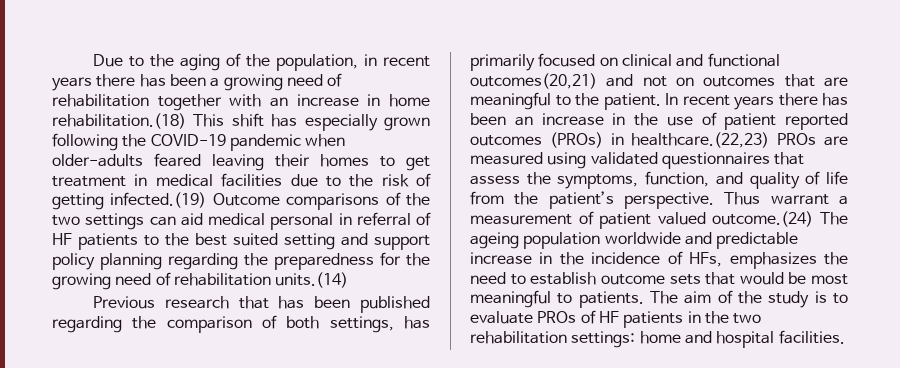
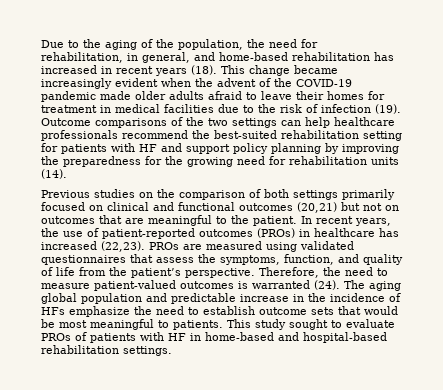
- Due to the aging of the population, in recent years there has been a growing need of rehabilitation together with an increase in home rehabilitation.(18) This shift has especially grown following the COVID-19 pandemic when older-adults feared leaving their homes to get treatment in medical facilities due to the risk of getting infected.(19) Outcome comparisons of the two settings can aid medical personal in referral of HF patients to the best suited setting and support policy planning regarding the preparedness for the growing need of rehabilitation units.(14)
- Previous research that has been published regarding the comparison of both settings, has primarily focused on clinical and functional outcomes(20,21) and not on outcomes that are meaningful to the patient.
+ Due to the aging of the population, the need for rehabilitation, in general, and home-based rehabilitation has increased in recent years (18). This change became increasingly evident when the advent of the COVID-19 pandemic made older adults afraid to leave their homes for treatment in medical facilities due to the risk of infection (19). Outcome comparisons of the two settings can help healthcare professionals recommend the best-suited rehabilitation setting for patients with HF and support policy planning by improving the preparedness for the growing need for rehabilitation units (14).
+ Previous studies on the comparison of both settings primarily focused on clinical and functional outcomes (20,21) but not on outcomes that are meaningful to the patient.
- In recent years there has been an increase in the use of patient reported outcomes (PROs) in healthcare.(22,23) PROs are measured using validated questionnaires that assess the symptoms, function, and quality of life from the patient’s perspective.
+ In recent years, the use of patient-reported outcomes (PROs) in healthcare has increased (22,23). PROs are measured using validated questionnaires that assess the symptoms, function, and quality of life from the patient’s perspective.
- Thus warrant a measurement of patient valued outcome.(24) The ageing population worldwide and predictable increase in the incidence of HFs, emphasizes the need to establish outcome sets that would be most meaningful to patients.
+ Therefore, the need to measure patient-valued outcomes is warranted (24). The aging global population and predictable increase in the incidence of HFs emphasize the need to establish outcome sets that would be most meaningful to patients.
- The aim of the study is to evaluate PROs of HF patients in the two rehabilitation settings: home and hospital facilities.
+ This study sought to evaluate PROs of patients with HF in home-based and hospital-based rehabilitation settings.

